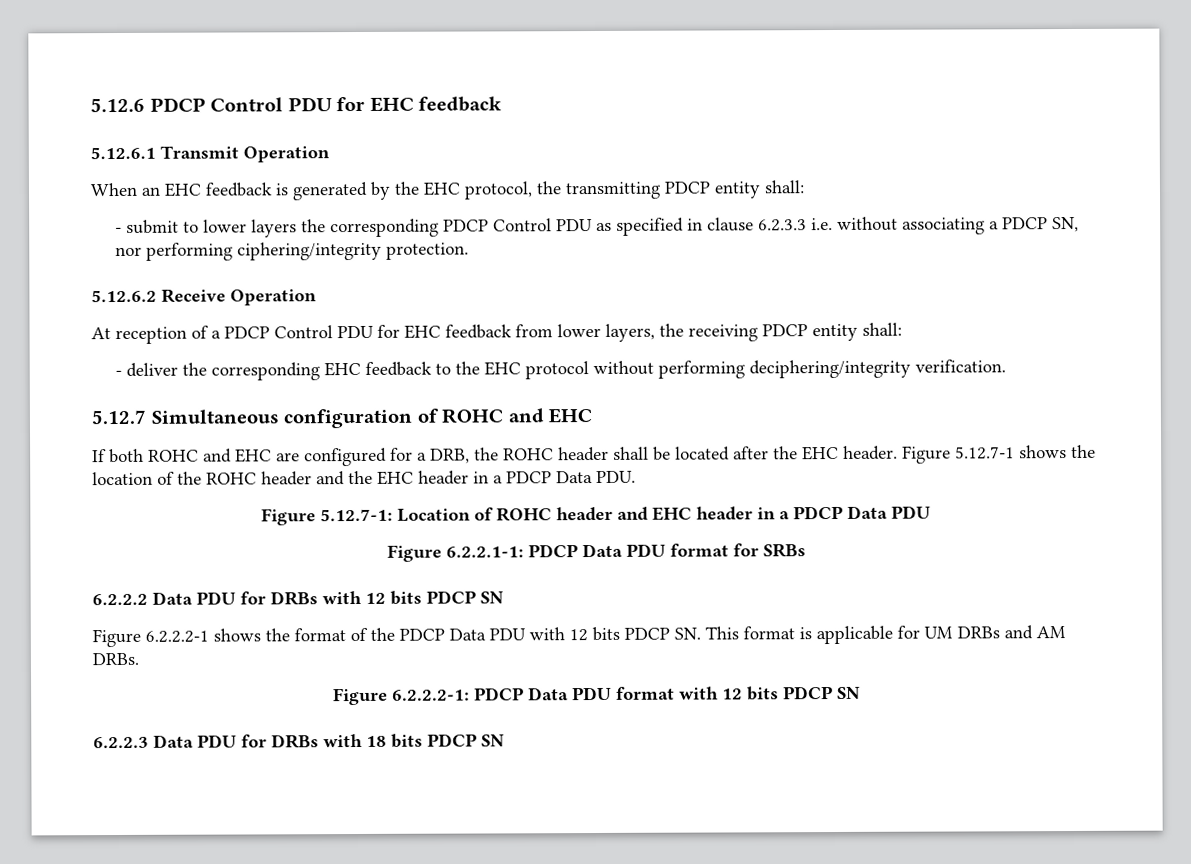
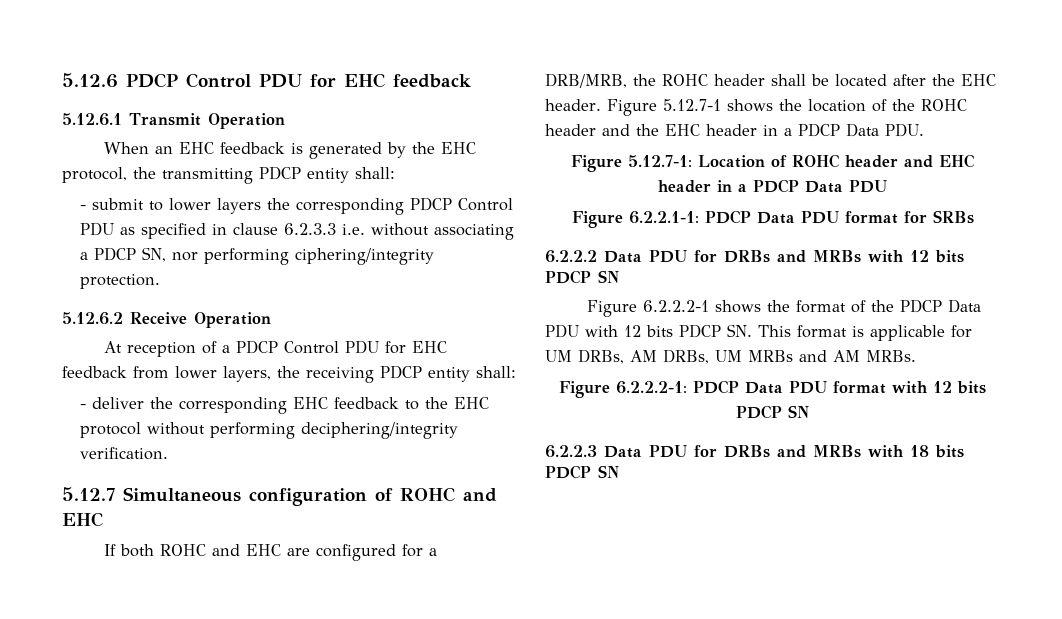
- If both ROHC and EHC are configured for a DRB, the ROHC header shall be located after the EHC header.
+ If both ROHC and EHC are configured for a DRB/MRB, the ROHC header shall be located after the EHC header.
- 6.2.2.2 Data PDU for DRBs with 12 bits PDCP SN
+ 6.2.2.2 Data PDU for DRBs and MRBs with 12 bits PDCP SN
- Figure 6.2.2.2-1 shows the format of the PDCP Data PDU with 12 bits PDCP SN. This format is applicable for UM DRBs and AM DRBs.
+ Figure 6.2.2.2-1 shows the format of the PDCP Data PDU with 12 bits PDCP SN. This format is applicable for UM DRBs, AM DRBs, UM MRBs and AM MRBs.
- 6.2.2.3 Data PDU for DRBs with 18 bits PDCP SN
+ 6.2.2.3 Data PDU for DRBs and MRBs with 18 bits PDCP SN

